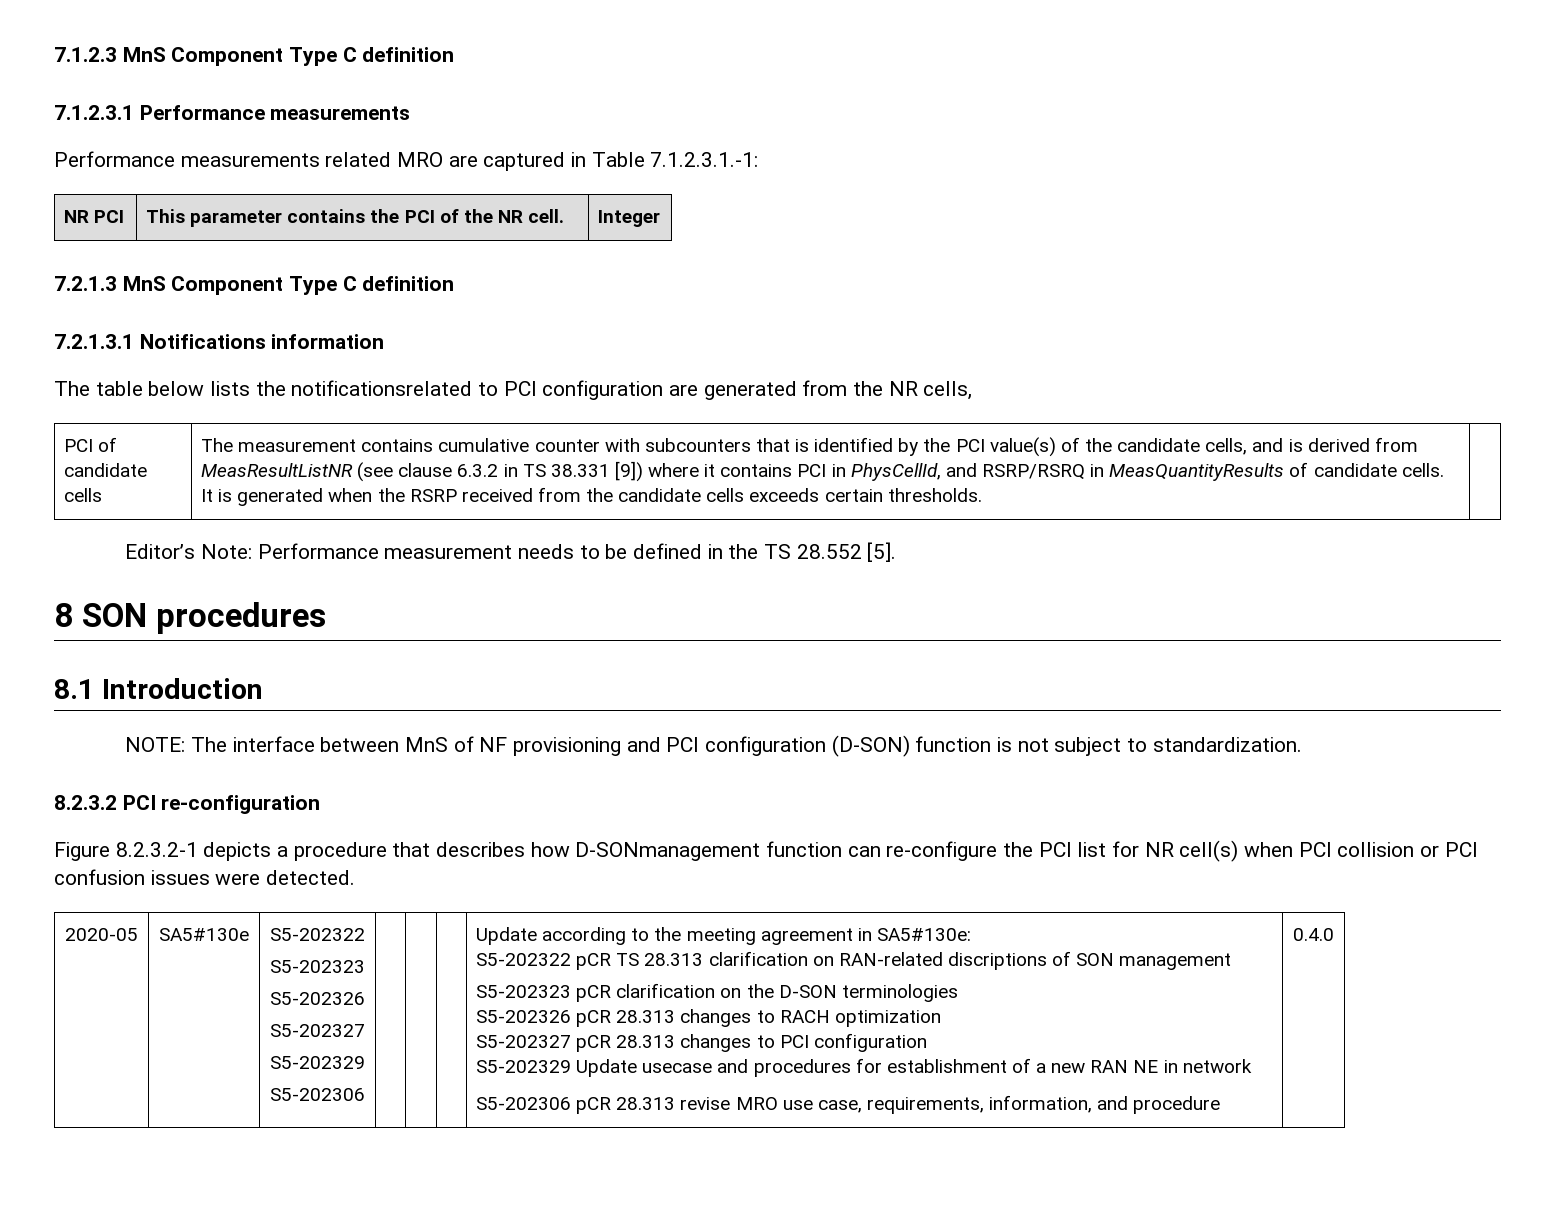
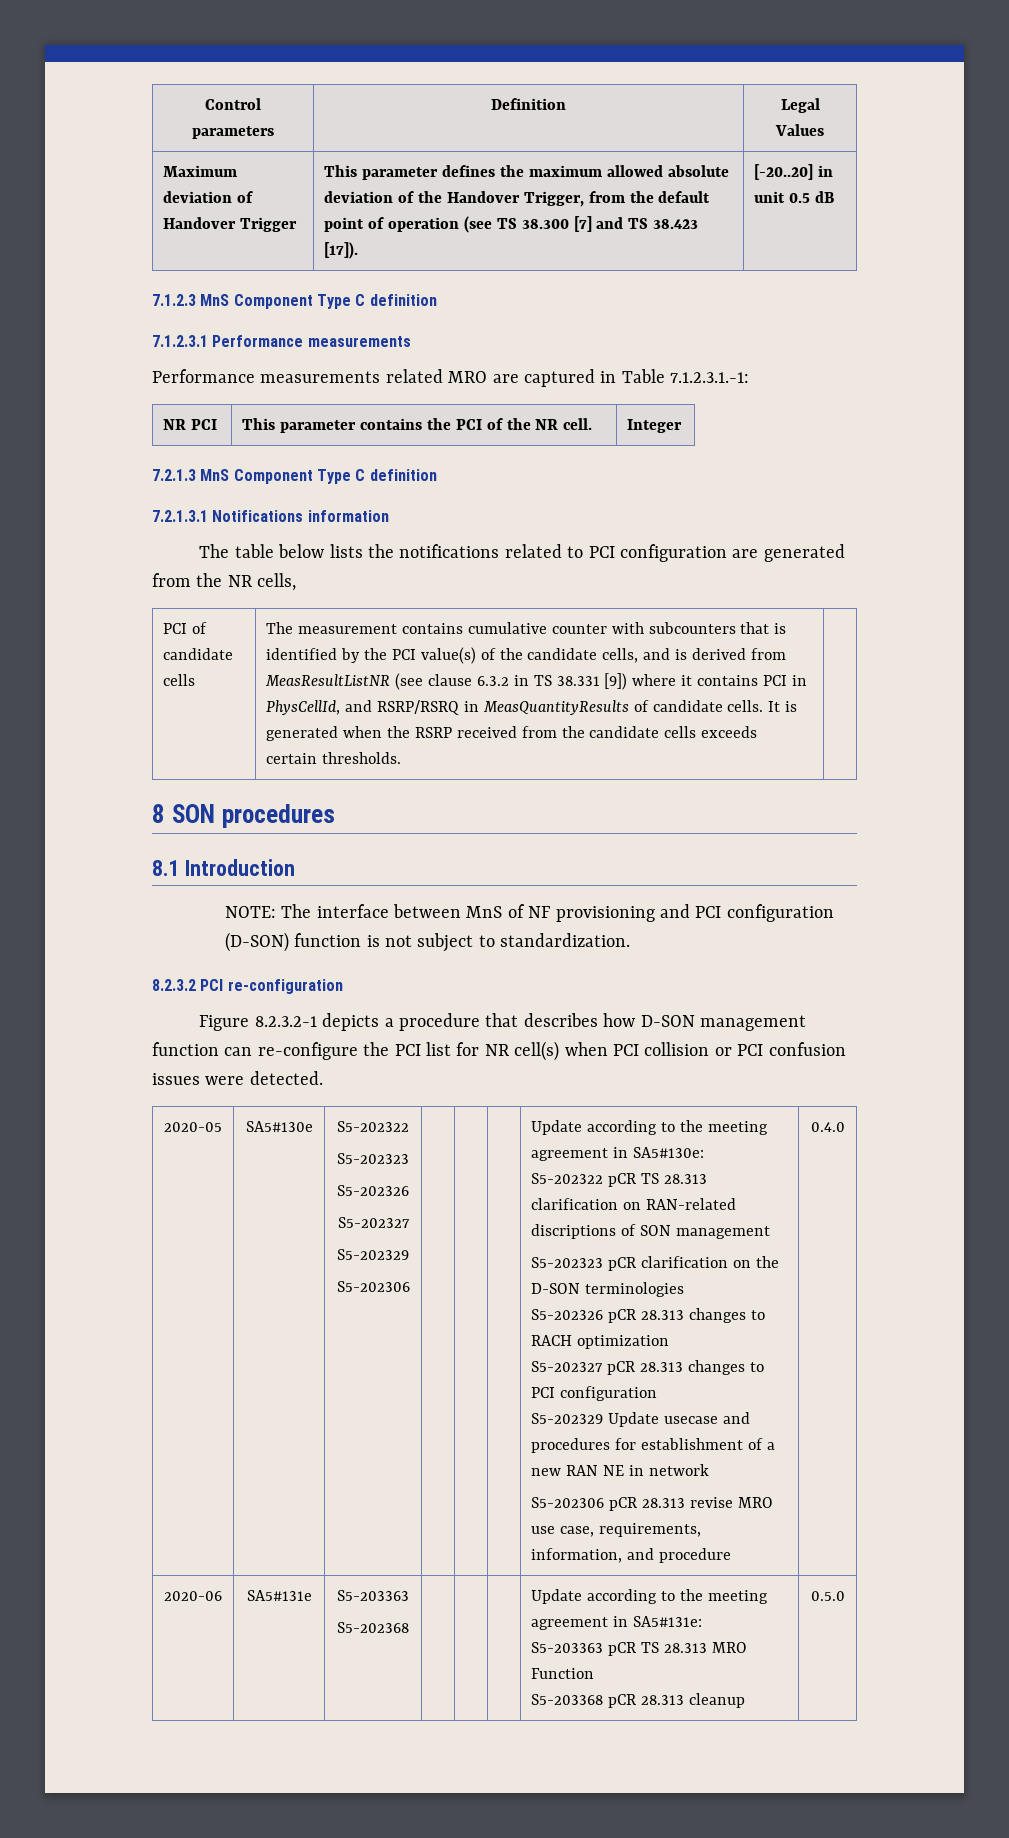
+ Control parameters | Definition | Legal Values
+ Maximum deviation of Handover Trigger | This parameter defines the maximum allowed absolute deviation of the Handover Trigger, from the default point of operation (see TS 38.300 [7] and TS 38.423 [17]). | [-20..20] in unit 0.5 dB
- The table below lists the notificationsrelated to PCI configuration are generated from the NR cells,
+ The table below lists the notifications related to PCI configuration are generated from the NR cells,
- Editor’s Note: Performance measurement needs to be defined in the TS 28.552 [5].
- Figure 8.2.3.2-1 depicts a procedure that describes how D-SONmanagement function can re-configure the PCI list for NR cell(s) when PCI collision or PCI confusion issues were detected.
+ Figure 8.2.3.2-1 depicts a procedure that describes how D-SON management function can re-configure the PCI list for NR cell(s) when PCI collision or PCI confusion issues were detected.
+ 2020-06 | SA5#131e | S5-203363
+ S5-202368 | | | | Update according to the meeting agreement in SA5#131e:
+ S5-203363 pCR TS 28.313 MRO Function
+ S5-203368 pCR 28.313 cleanup | 0.5.0

